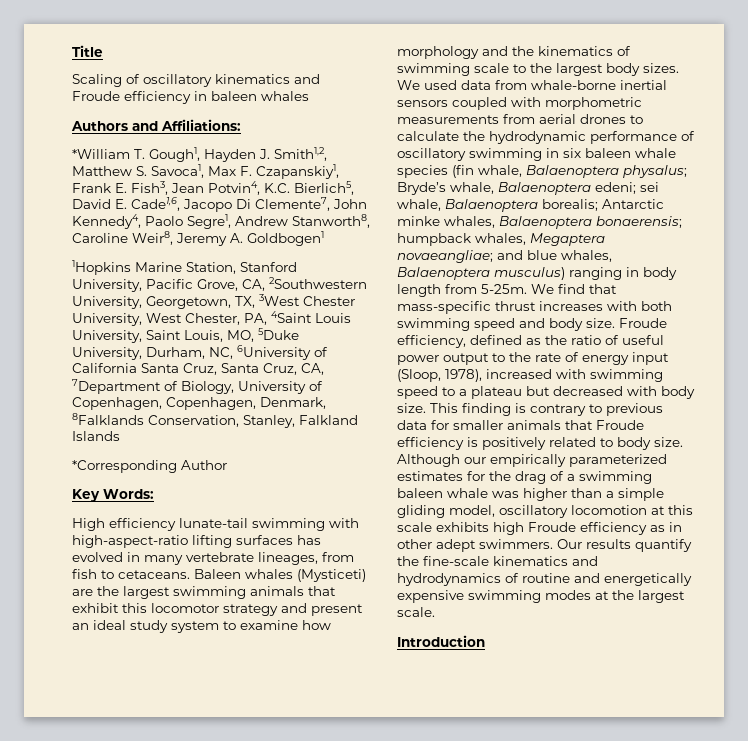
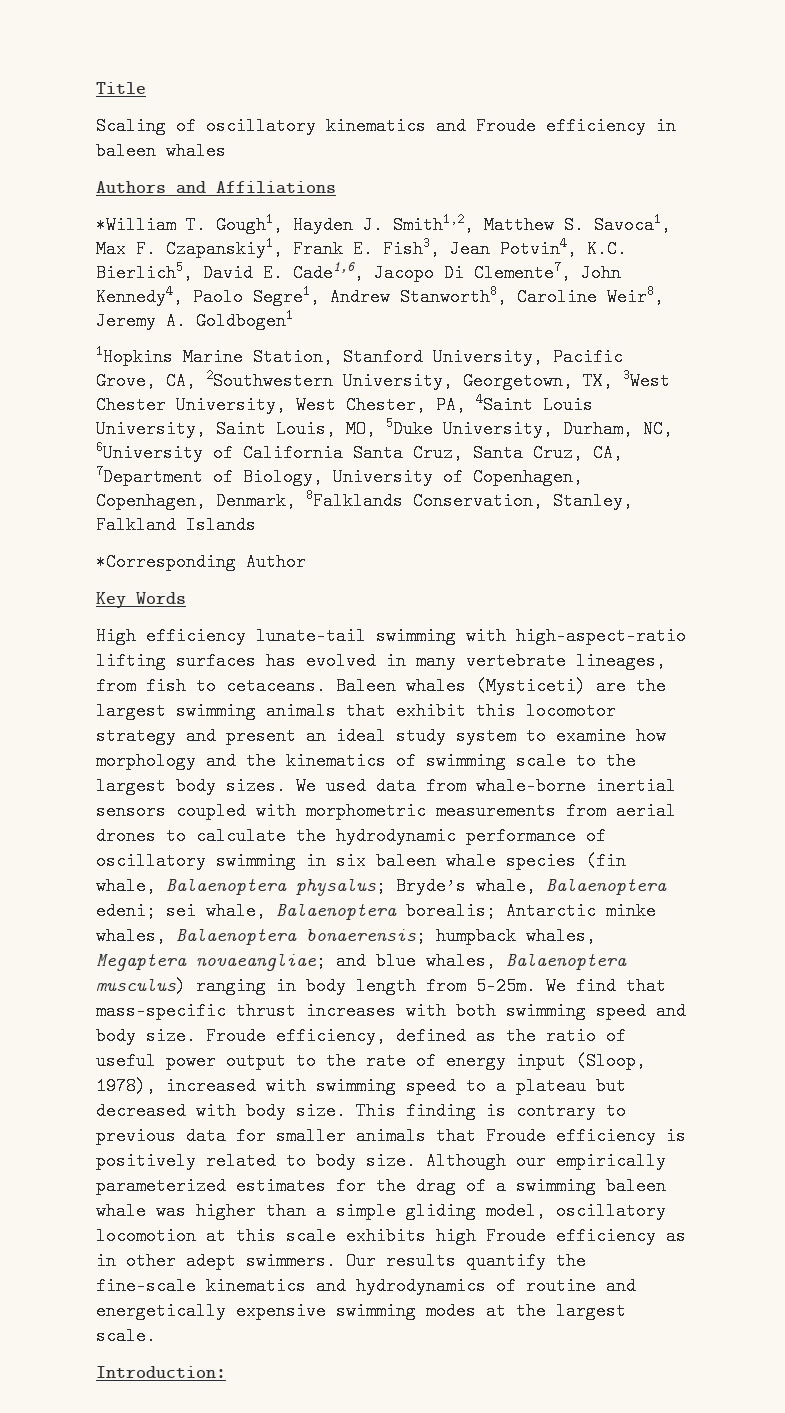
- Authors and Affiliations:
+ Authors and Affiliations
- Key Words:
+ Key Words
- Introduction
+ Introduction:

